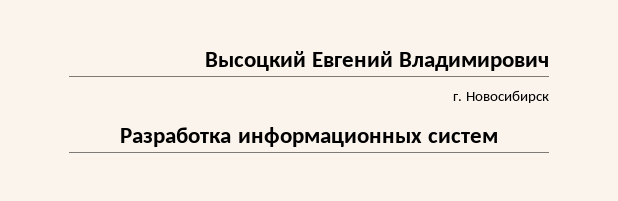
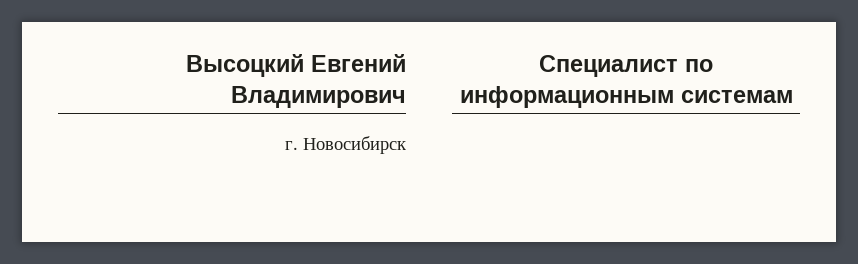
- Разработка информационных систем
+ Специалист по информационным системам

